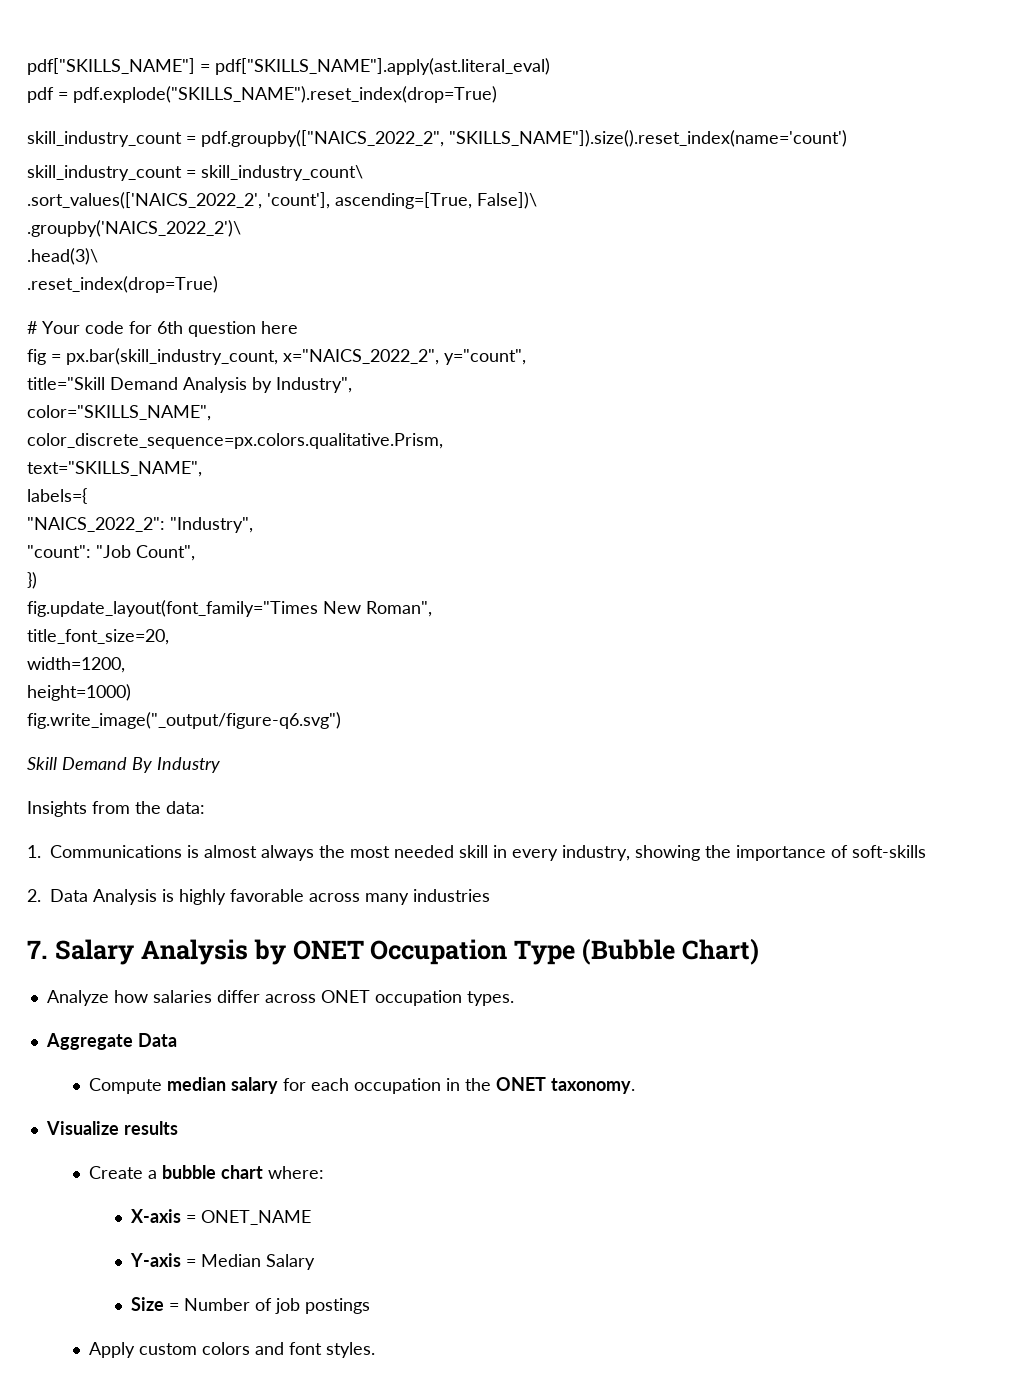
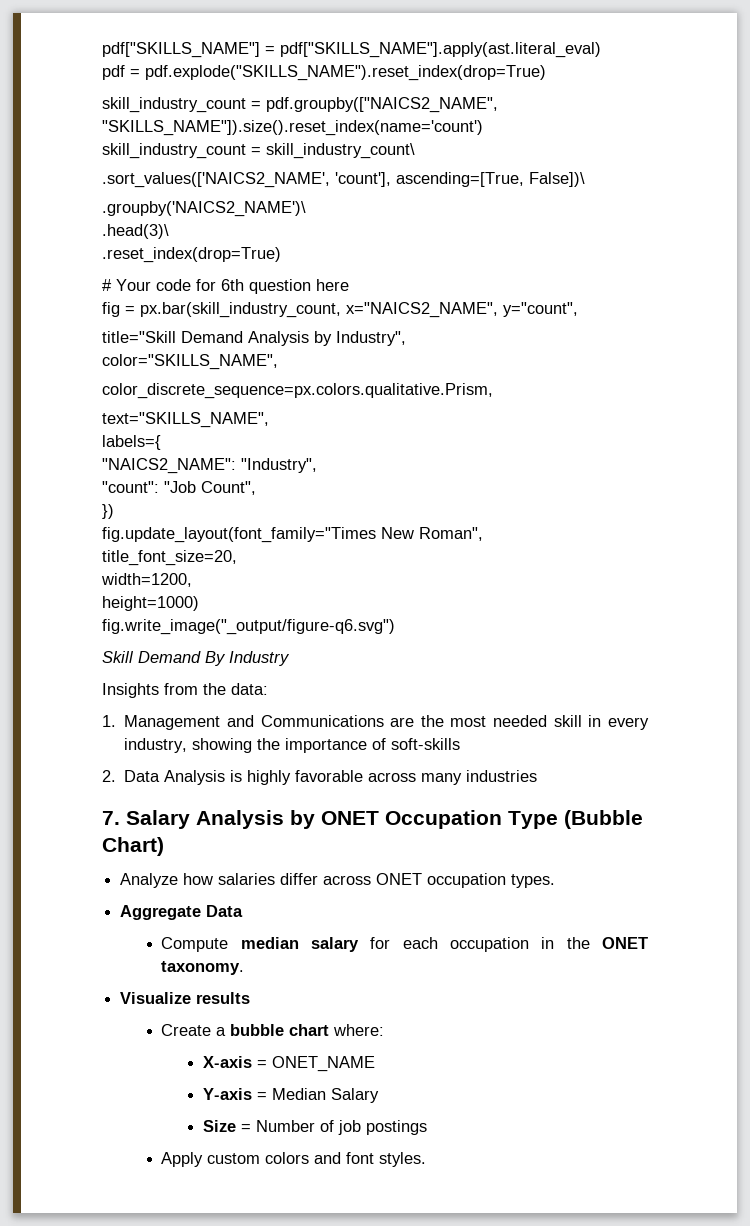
- skill_industry_count = pdf.groupby(["NAICS_2022_2", "SKILLS_NAME"]).size().reset_index(name='count')
+ skill_industry_count = pdf.groupby(["NAICS2_NAME", "SKILLS_NAME"]).size().reset_index(name='count')
- .sort_values(['NAICS_2022_2', 'count'], ascending=[True, False])\
+ .sort_values(['NAICS2_NAME', 'count'], ascending=[True, False])\
- .groupby('NAICS_2022_2')\
+ .groupby('NAICS2_NAME')\
- fig = px.bar(skill_industry_count, x="NAICS_2022_2", y="count",
+ fig = px.bar(skill_industry_count, x="NAICS2_NAME", y="count",
- "NAICS_2022_2": "Industry",
+ "NAICS2_NAME": "Industry",
- 1. Communications is almost always the most needed skill in every industry, showing the importance of soft-skills
+ 1. Management and Communications are the most needed skill in every industry, showing the importance of soft-skills

